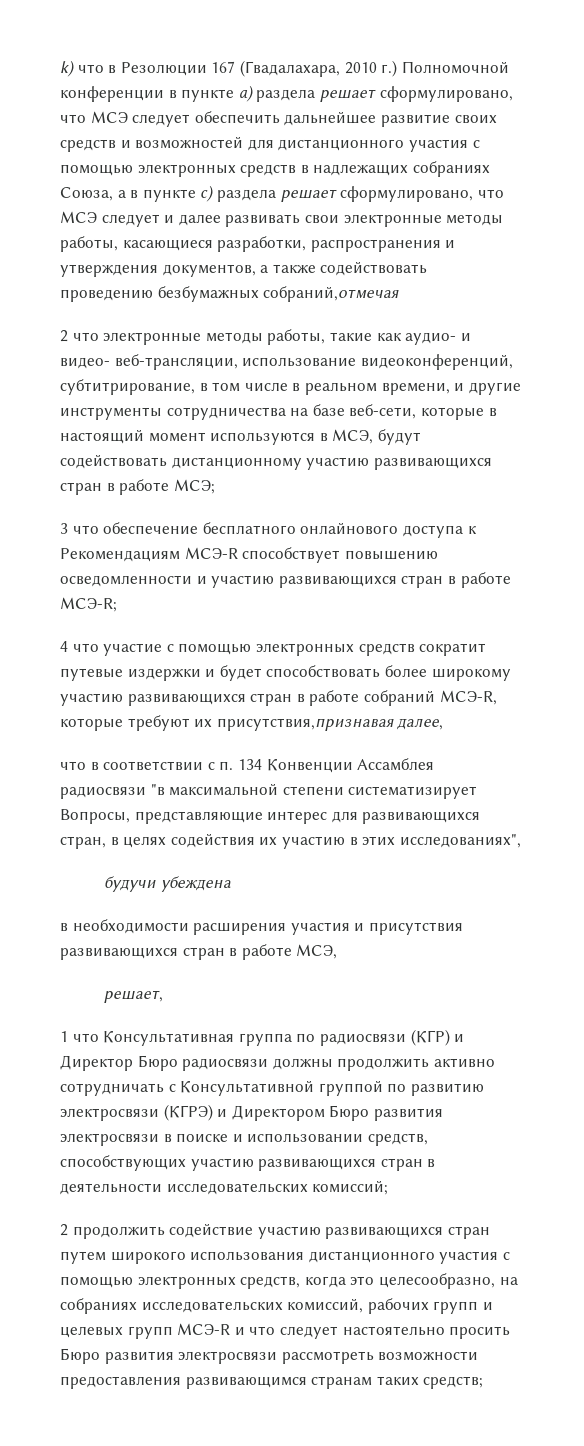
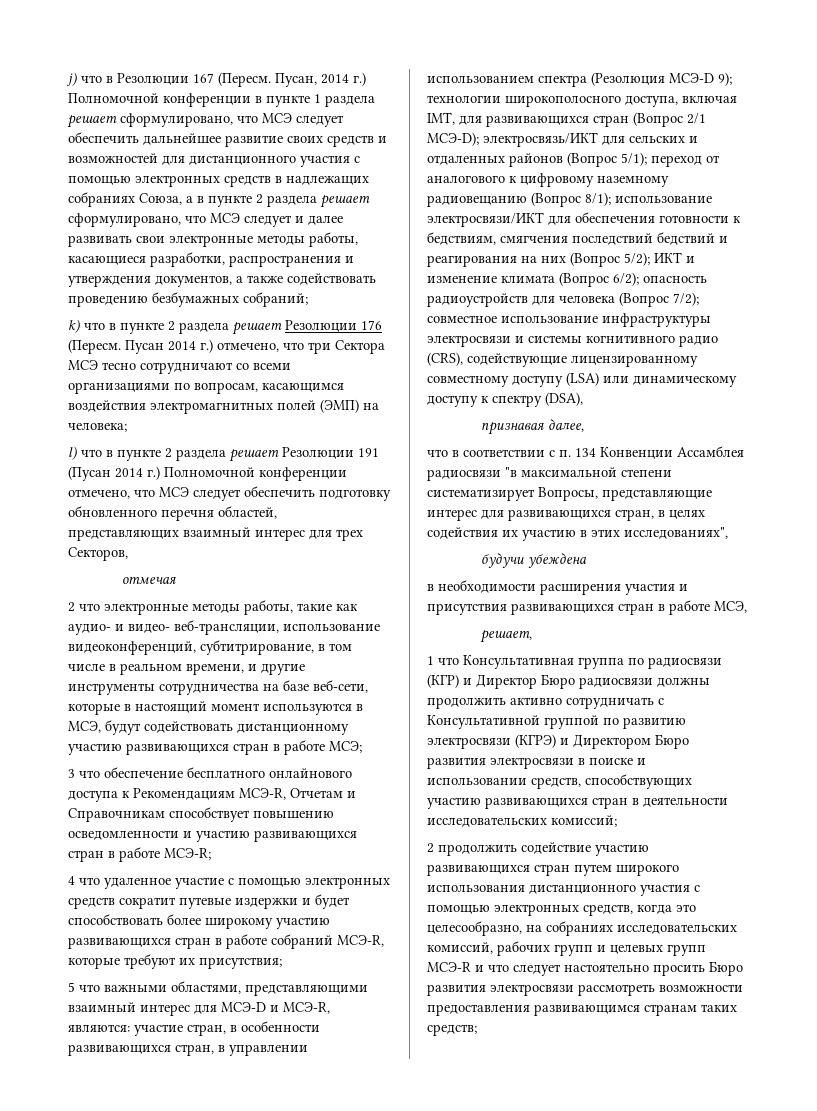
- k) что в Резолюции 167 (Гвадалахара, 2010 г.) Полномочной конференции в пункте a) раздела решает сформулировано, что МСЭ следует обеспечить дальнейшее развитие своих средств и возможностей для дистанционного участия с помощью электронных средств в надлежащих собраниях Союза, а в пункте c) раздела решает сформулировано, что МСЭ следует и далее развивать свои электронные методы работы, касающиеся разработки, распространения и утверждения документов, а также содействовать проведению безбумажных собраний,отмечая
+ j) что в Резолюции 167 (Пересм. Пусан, 2014 г.) Полномочной конференции в пункте 1 раздела решает сформулировано, что МСЭ следует обеспечить дальнейшее развитие своих средств и возможностей для дистанционного участия с помощью электронных средств в надлежащих собраниях Союза, а в пункте 2 раздела решает сформулировано, что МСЭ следует и далее развивать свои электронные методы работы, касающиеся разработки, распространения и утверждения документов, а также содействовать проведению безбумажных собраний;
+ k) что в пункте 2 раздела решает Резолюции 176 (Пересм. Пусан 2014 г.) отмечено, что три Сектора МСЭ тесно сотрудничают со всеми организациями по вопросам, касающимся воздействия электромагнитных полей (ЭМП) на человека;
+ l) что в пункте 2 раздела решает Резолюции 191 (Пусан 2014 г.) Полномочной конференции отмечено, что МСЭ следует обеспечить подготовку обновленного перечня областей, представляющих взаимный интерес для трех Секторов,
+ отмечая
- 3 что обеспечение бесплатного онлайнового доступа к Рекомендациям МСЭ-R способствует повышению осведомленности и участию развивающихся стран в работе МСЭ-R;
+ 3 что обеспечение бесплатного онлайнового доступа к Рекомендациям МСЭ-R, Отчетам и Справочникам способствует повышению осведомленности и участию развивающихся стран в работе МСЭ-R;
- 4 что участие с помощью электронных средств сократит путевые издержки и будет способствовать более широкому участию развивающихся стран в работе собраний МСЭ-R, которые требуют их присутствия,признавая далее,
+ 4 что удаленное участие с помощью электронных средств сократит путевые издержки и будет способствовать более широкому участию развивающихся стран в работе собраний МСЭ-R, которые требуют их присутствия;
+ 5 что важными областями, представляющими взаимный интерес для МСЭ-D и МСЭ-R, являются: участие стран, в особенности развивающихся стран, в управлении использованием спектра (Резолюция МСЭ-D 9); технологии широкополосного доступа, включая IMT, для развивающихся стран (Вопрос 2/1 МСЭ-D); электросвязь/ИКТ для сельских и отдаленных районов (Вопрос 5/1); переход от аналогового к цифровому наземному радиовещанию (Вопрос 8/1); использование электросвязи/ИКТ для обеспечения готовности к бедствиям, смягчения последствий бедствий и реагирования на них (Вопрос 5/2); ИКТ и изменение климата (Вопрос 6/2); опасность радиоустройств для человека (Вопрос 7/2); совместное использование инфраструктуры электросвязи и системы когнитивного радио (CRS), содействующие лицензированному совместному доступу (LSA) или динамическому доступу к спектру (DSA),
+ признавая далее,

